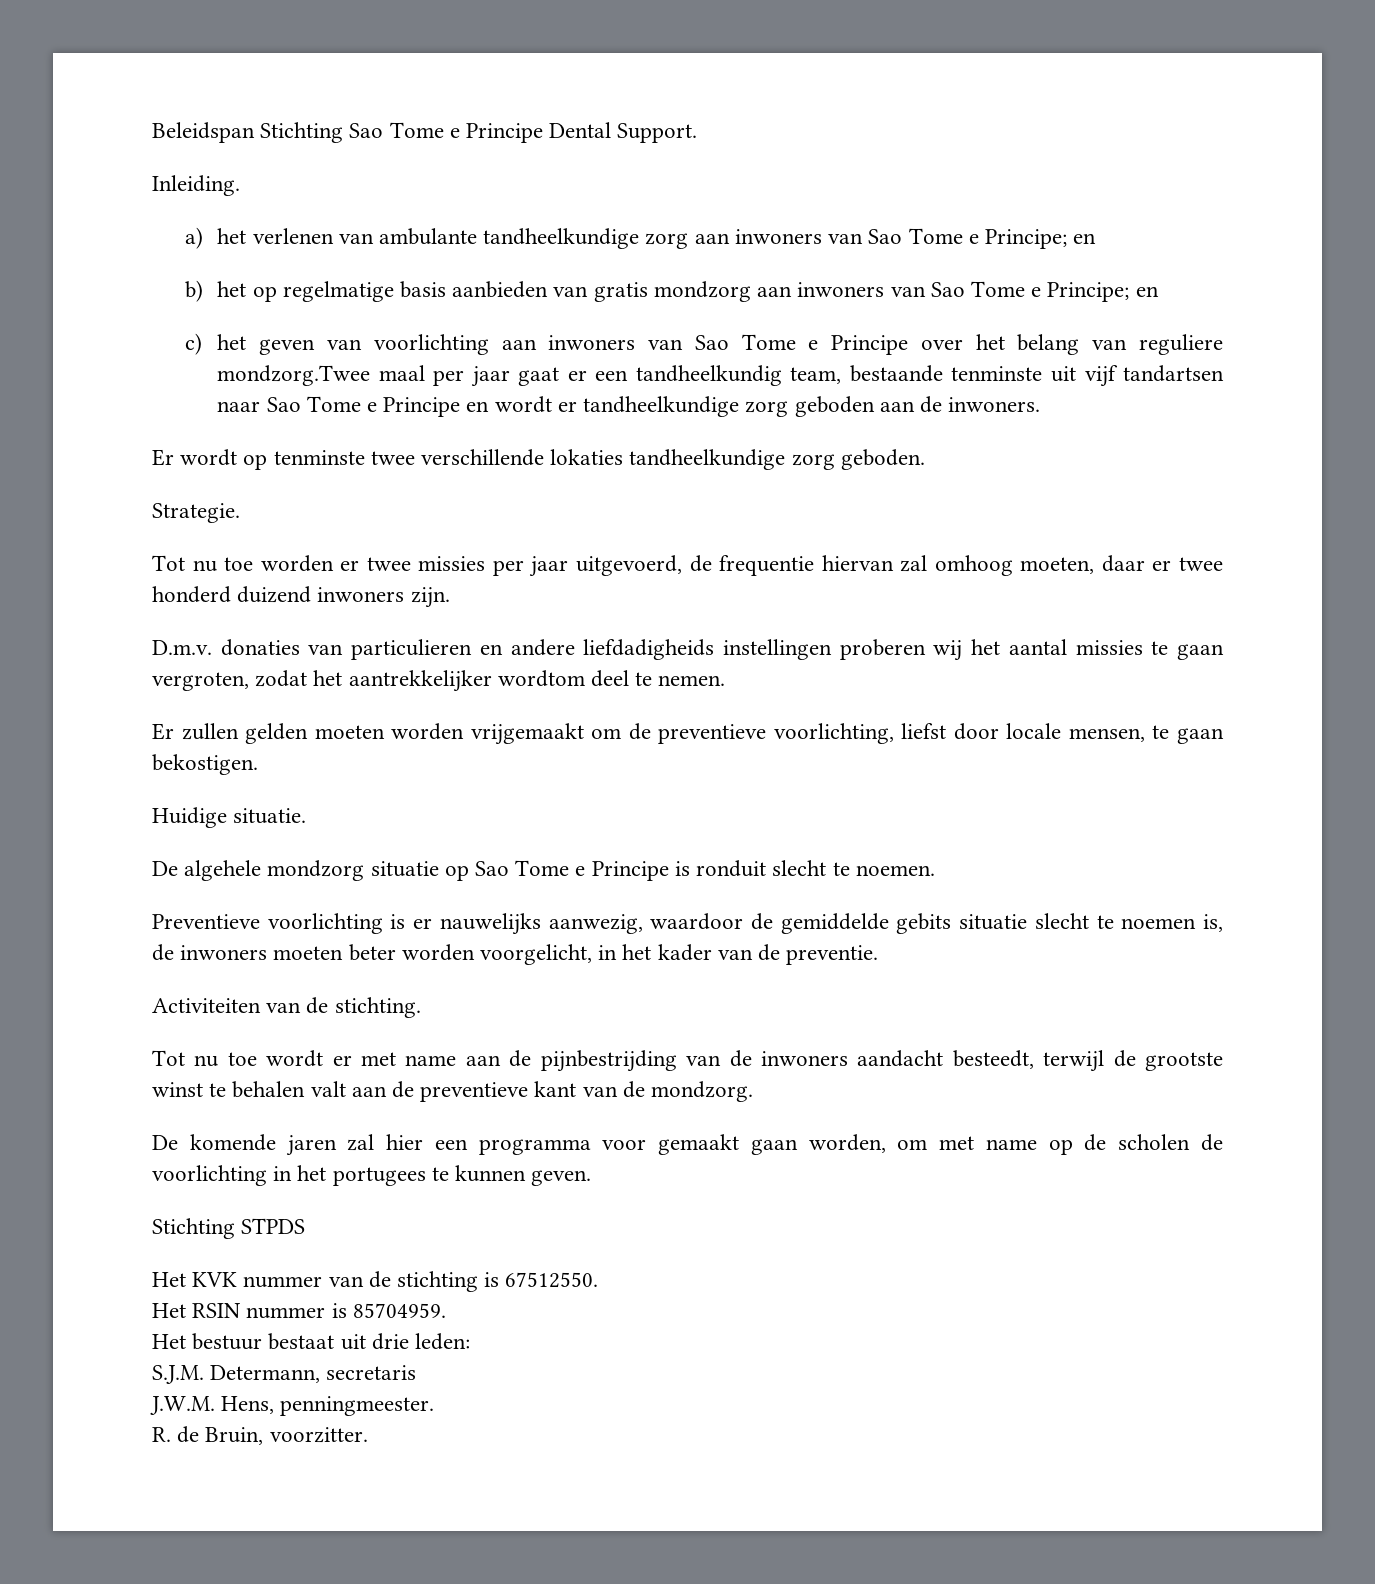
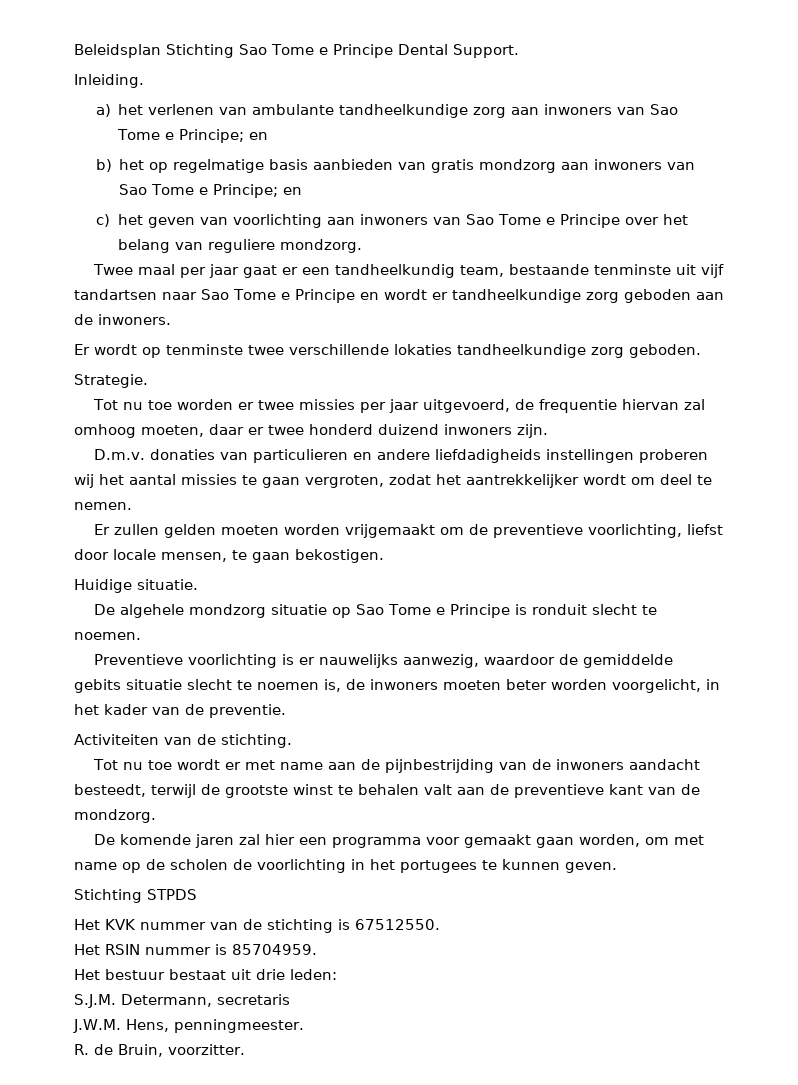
- Beleidspan Stichting Sao Tome e Principe Dental Support.
+ Beleidsplan Stichting Sao Tome e Principe Dental Support.
- c) het geven van voorlichting aan inwoners van Sao Tome e Principe over het belang van reguliere mondzorg.Twee maal per jaar gaat er een tandheelkundig team, bestaande tenminste uit vijf tandartsen naar Sao Tome e Principe en wordt er tandheelkundige zorg geboden aan de inwoners.
+ c) het geven van voorlichting aan inwoners van Sao Tome e Principe over het belang van reguliere mondzorg.
+ Twee maal per jaar gaat er een tandheelkundig team, bestaande tenminste uit vijf tandartsen naar Sao Tome e Principe en wordt er tandheelkundige zorg geboden aan de inwoners.
- D.m.v. donaties van particulieren en andere liefdadigheids instellingen proberen wij het aantal missies te gaan vergroten, zodat het aantrekkelijker wordtom deel te nemen.
+ D.m.v. donaties van particulieren en andere liefdadigheids instellingen proberen wij het aantal missies te gaan vergroten, zodat het aantrekkelijker wordt om deel te nemen.

